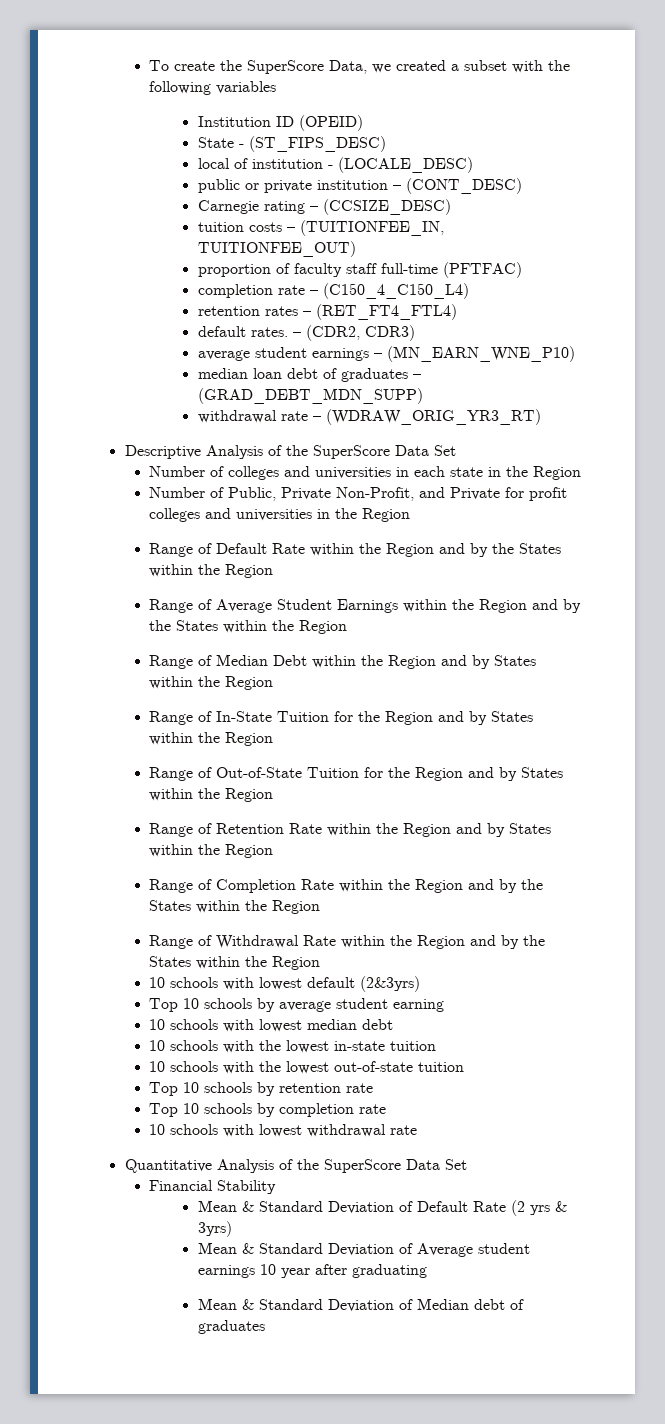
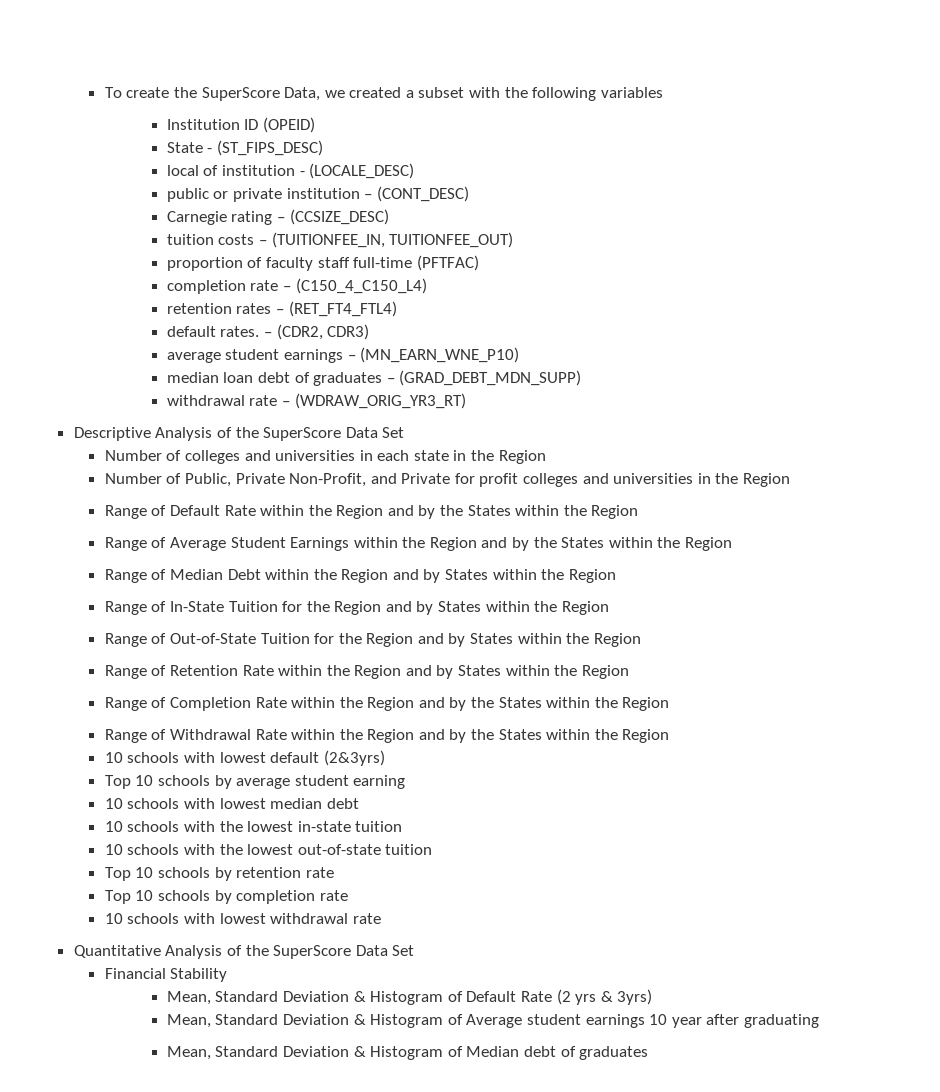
- Mean & Standard Deviation of Default Rate (2 yrs & 3yrs)
+ Mean, Standard Deviation & Histogram of Default Rate (2 yrs & 3yrs)
- Mean & Standard Deviation of Average student earnings 10 year after graduating
+ Mean, Standard Deviation & Histogram of Average student earnings 10 year after graduating
- Mean & Standard Deviation of Median debt of graduates
+ Mean, Standard Deviation & Histogram of Median debt of graduates

